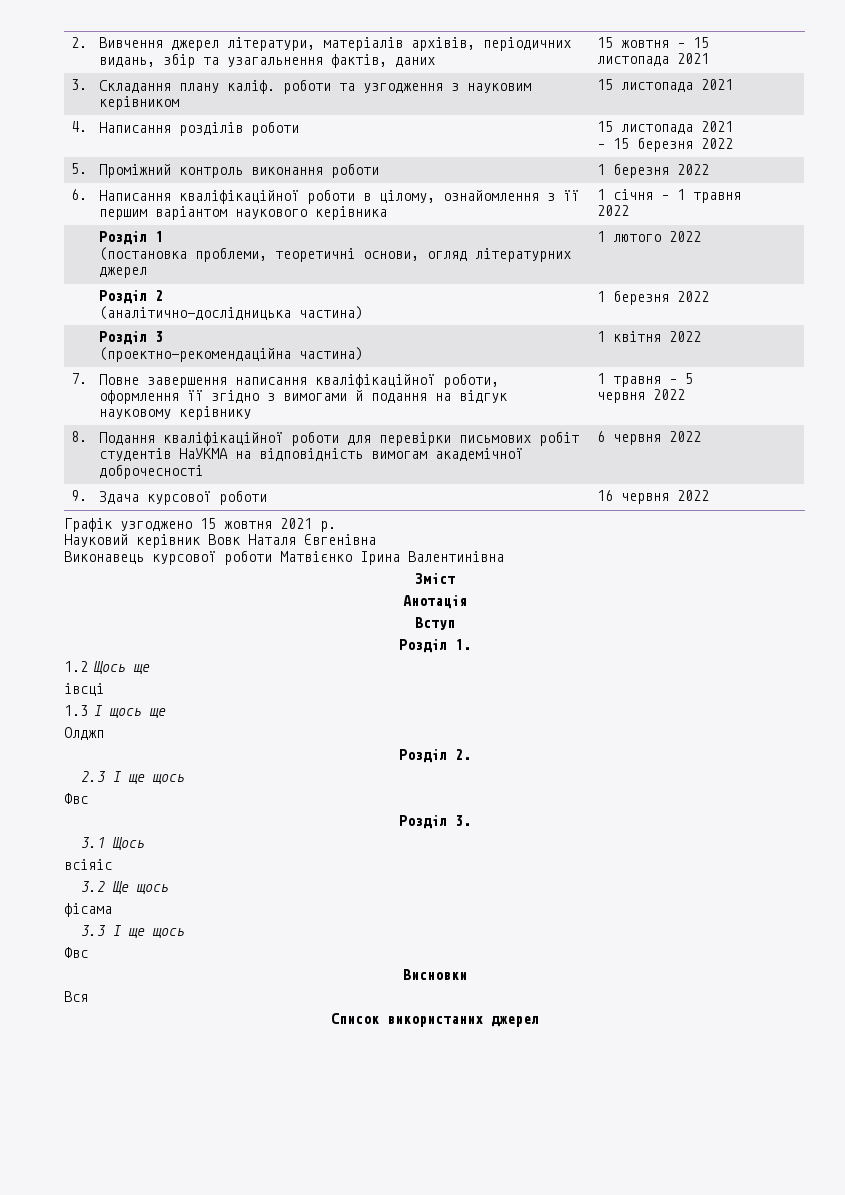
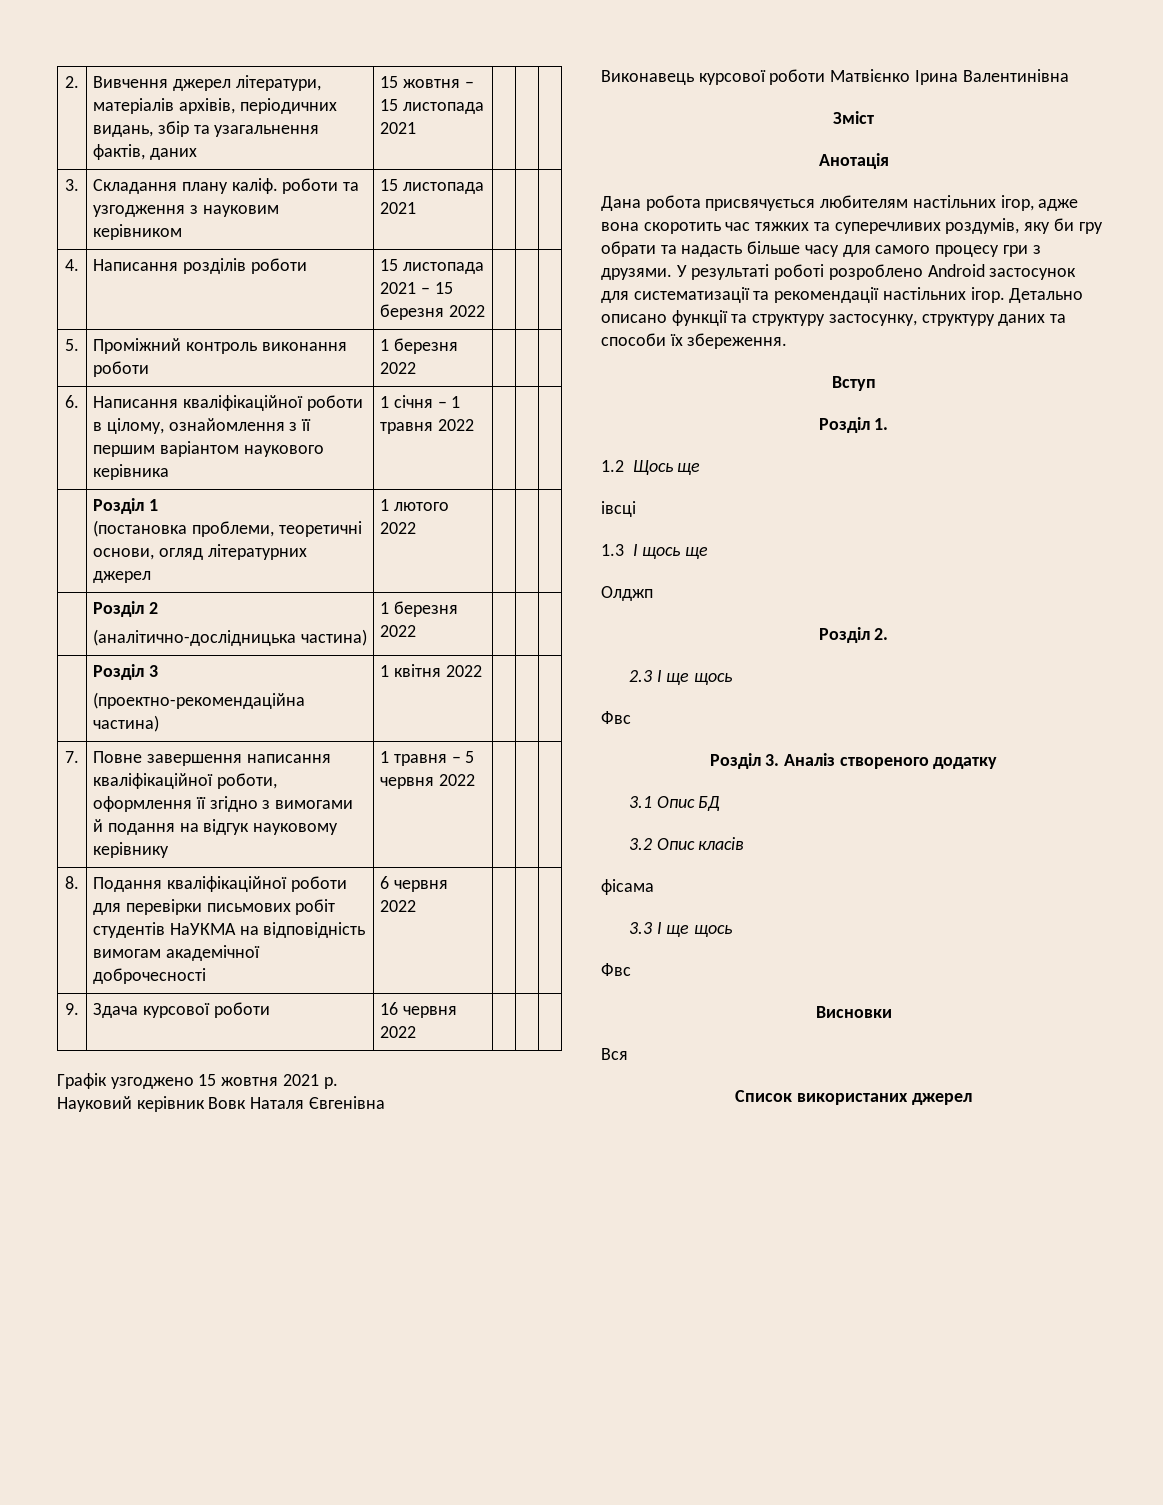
+ Дана робота присвячується любителям настільних ігор, адже вона скоротить час тяжких та суперечливих роздумів, яку би гру обрати та надасть більше часу для самого процесу гри з друзями. У результаті роботі розроблено Android застосунок для систематизації та рекомендації настільних ігор. Детально описано функції та структуру застосунку, структуру даних та способи їх збереження.
- Розділ 3.
+ Розділ 3. Аналіз створеного додатку
- 3.1 Щось
- всіяіс
+ 3.1 Опис БД
- 3.2 Ще щось
+ 3.2 Опис класів

